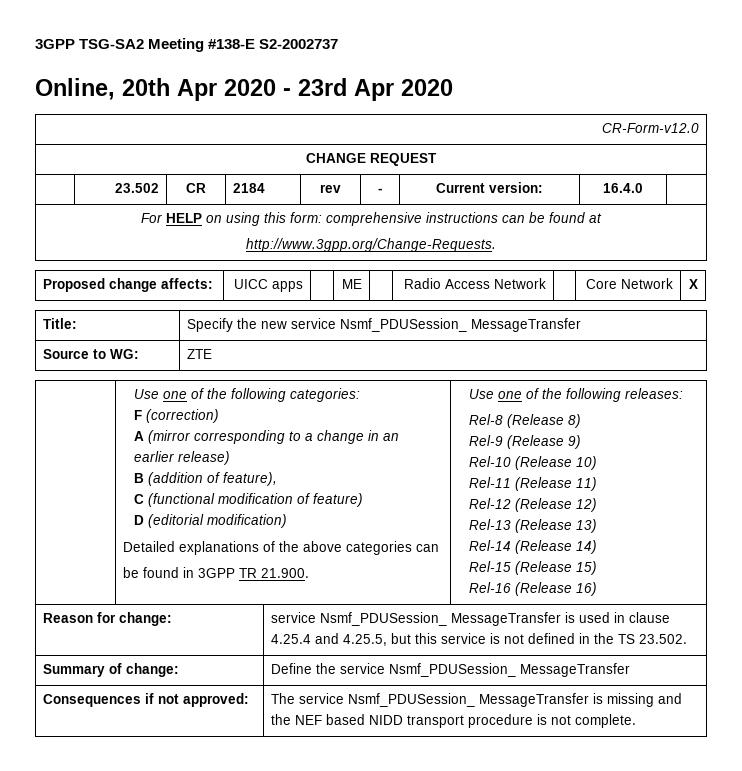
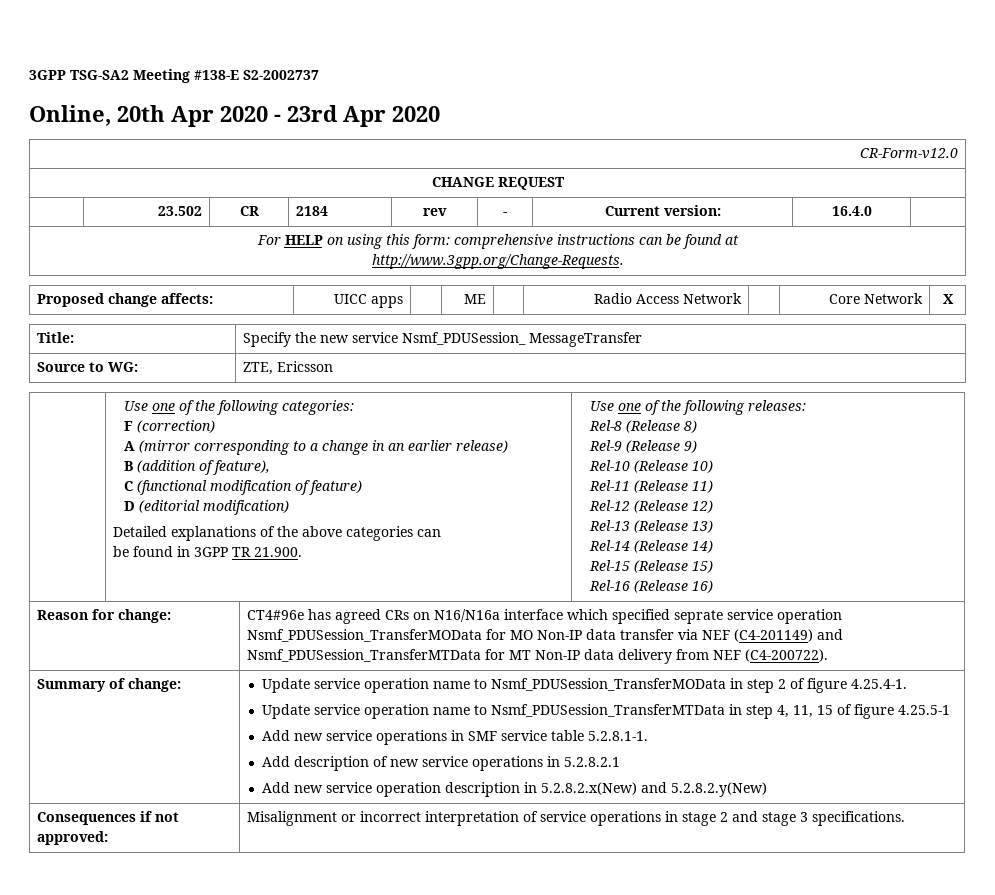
- Source to WG: | ZTE
+ Source to WG: | ZTE, Ericsson
- Reason for change: | service Nsmf_PDUSession_ MessageTransfer is used in clause 4.25.4 and 4.25.5, but this service is not defined in the TS 23.502.
- Summary of change: | Define the service Nsmf_PDUSession_ MessageTransfer
- Consequences if not approved: | The service Nsmf_PDUSession_ MessageTransfer is missing and the NEF based NIDD transport procedure is not complete.
+ Reason for change: | CT4#96e has agreed CRs on N16/N16a interface which specified seprate service operation Nsmf_PDUSession_TransferMOData for MO Non-IP data transfer via NEF (C4-201149) and Nsmf_PDUSession_TransferMTData for MT Non-IP data delivery from NEF (C4-200722).
+ Summary of change: | Update service operation name to Nsmf_PDUSession_TransferMOData in step 2 of figure 4.25.4-1.
+ Update service operation name to Nsmf_PDUSession_TransferMTData in step 4, 11, 15 of figure 4.25.5-1
+ Add new service operations in SMF service table 5.2.8.1-1.
+ Add description of new service operations in 5.2.8.2.1
+ Add new service operation description in 5.2.8.2.x(New) and 5.2.8.2.y(New)
+ Consequences if not approved: | Misalignment or incorrect interpretation of service operations in stage 2 and stage 3 specifications.

